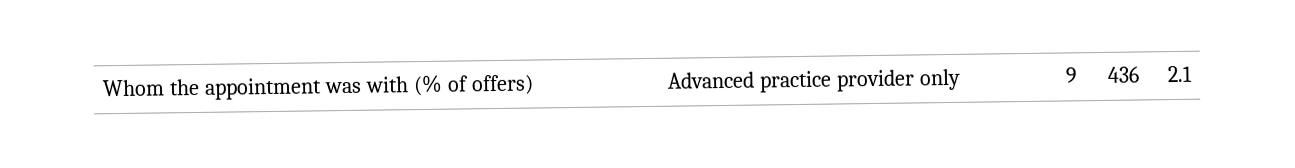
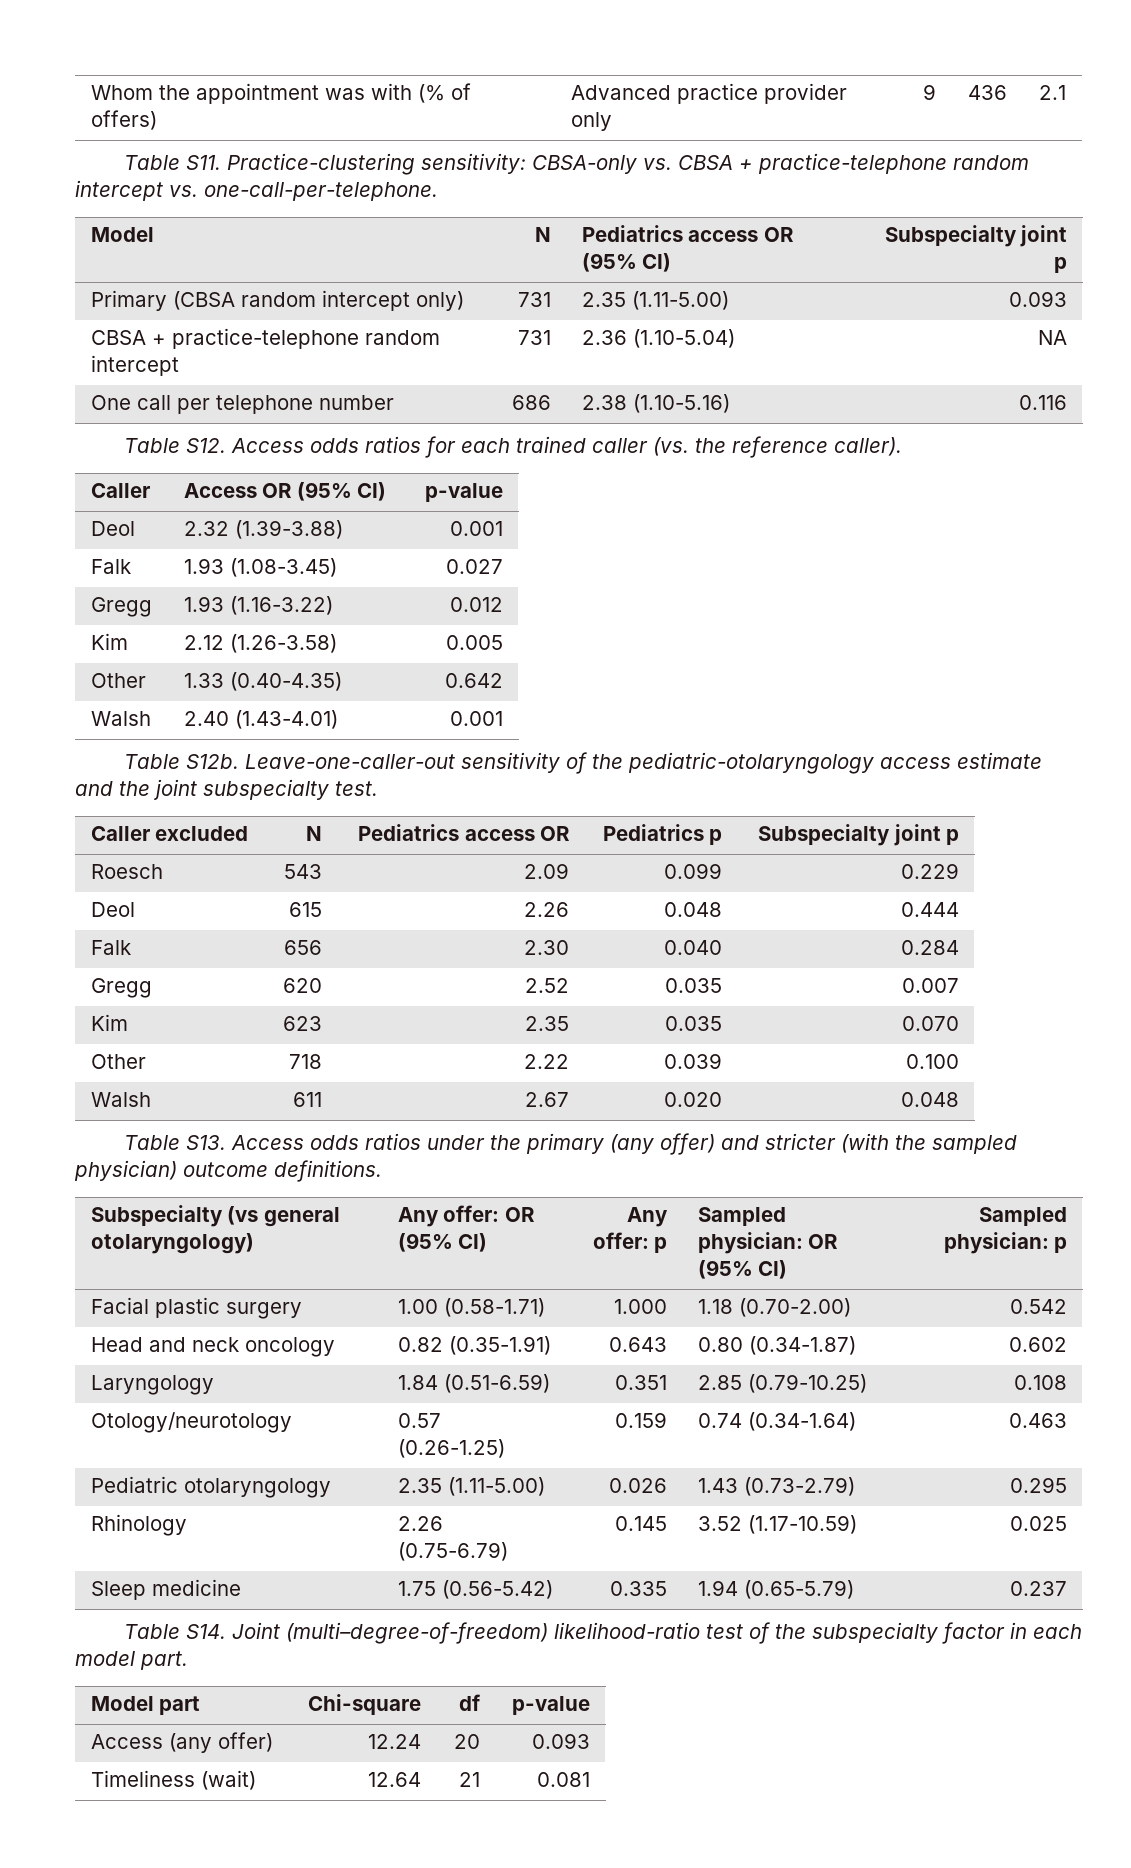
+ Table S11. Practice-clustering sensitivity: CBSA-only vs. CBSA + practice-telephone random intercept vs. one-call-per-telephone.
+ Model | N | Pediatrics access OR (95% CI) | Subspecialty joint p
+ Primary (CBSA random intercept only) | 731 | 2.35 (1.11-5.00) | 0.093
+ CBSA + practice-telephone random intercept | 731 | 2.36 (1.10-5.04) | NA
+ One call per telephone number | 686 | 2.38 (1.10-5.16) | 0.116
+ Table S12. Access odds ratios for each trained caller (vs. the reference caller).
+ Caller | Access OR (95% CI) | p-value
+ Deol | 2.32 (1.39-3.88) | 0.001
+ Falk | 1.93 (1.08-3.45) | 0.027
+ Gregg | 1.93 (1.16-3.22) | 0.012
+ Kim | 2.12 (1.26-3.58) | 0.005
+ Other | 1.33 (0.40-4.35) | 0.642
+ Walsh | 2.40 (1.43-4.01) | 0.001
+ Table S12b. Leave-one-caller-out sensitivity of the pediatric-otolaryngology access estimate and the joint subspecialty test.
+ Caller excluded | N | Pediatrics access OR | Pediatrics p | Subspecialty joint p
+ Roesch | 543 | 2.09 | 0.099 | 0.229
+ Deol | 615 | 2.26 | 0.048 | 0.444
+ Falk | 656 | 2.30 | 0.040 | 0.284
+ Gregg | 620 | 2.52 | 0.035 | 0.007
+ Kim | 623 | 2.35 | 0.035 | 0.070
+ Other | 718 | 2.22 | 0.039 | 0.100
+ Walsh | 611 | 2.67 | 0.020 | 0.048
+ Table S13. Access odds ratios under the primary (any offer) and stricter (with the sampled physician) outcome definitions.
+ Subspecialty (vs general otolaryngology) | Any offer: OR (95% CI) | Any offer: p | Sampled physician: OR (95% CI) | Sampled physician: p
+ Facial plastic surgery | 1.00 (0.58-1.71) | 1.000 | 1.18 (0.70-2.00) | 0.542
+ Head and neck oncology | 0.82 (0.35-1.91) | 0.643 | 0.80 (0.34-1.87) | 0.602
+ Laryngology | 1.84 (0.51-6.59) | 0.351 | 2.85 (0.79-10.25) | 0.108
+ Otology/neurotology | 0.57 (0.26-1.25) | 0.159 | 0.74 (0.34-1.64) | 0.463
+ Pediatric otolaryngology | 2.35 (1.11-5.00) | 0.026 | 1.43 (0.73-2.79) | 0.295
+ Rhinology | 2.26 (0.75-6.79) | 0.145 | 3.52 (1.17-10.59) | 0.025
+ Sleep medicine | 1.75 (0.56-5.42) | 0.335 | 1.94 (0.65-5.79) | 0.237
+ Table S14. Joint (multi–degree-of-freedom) likelihood-ratio test of the subspecialty factor in each model part.
+ Model part | Chi-square | df | p-value
+ Access (any offer) | 12.24 | 20 | 0.093
+ Timeliness (wait) | 12.64 | 21 | 0.081

